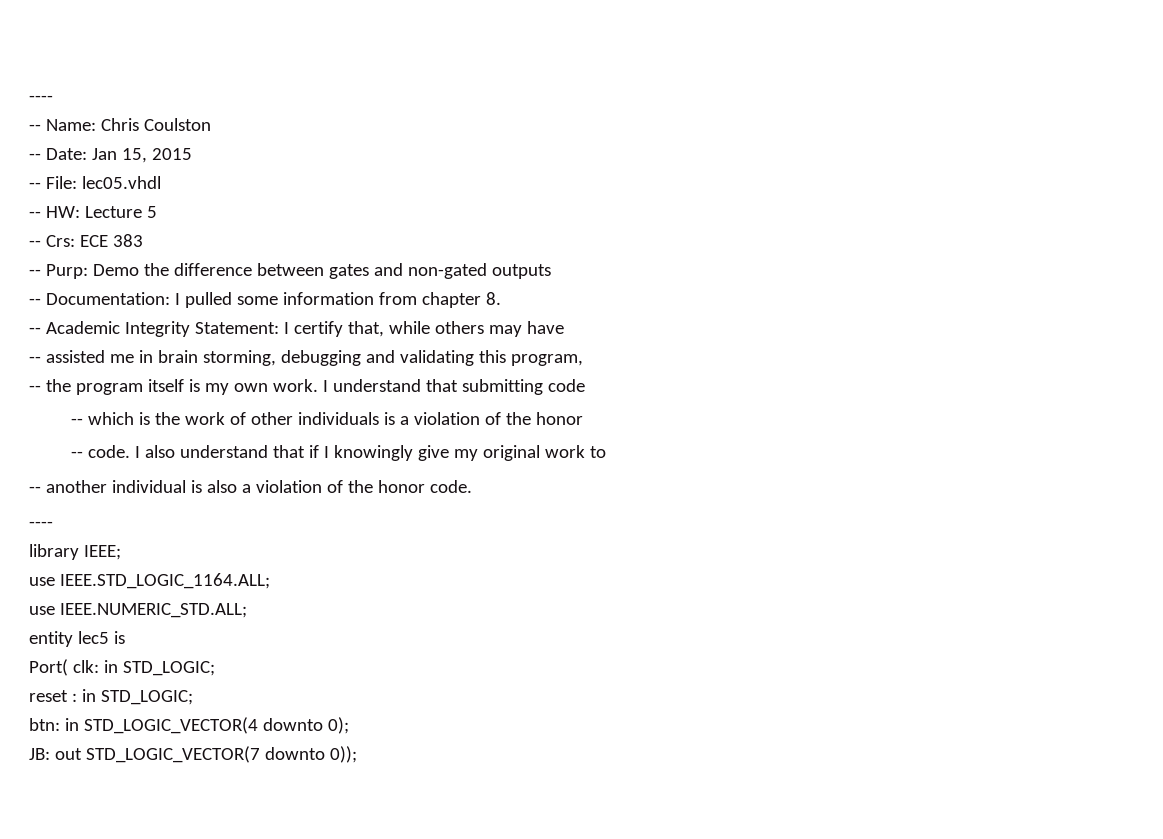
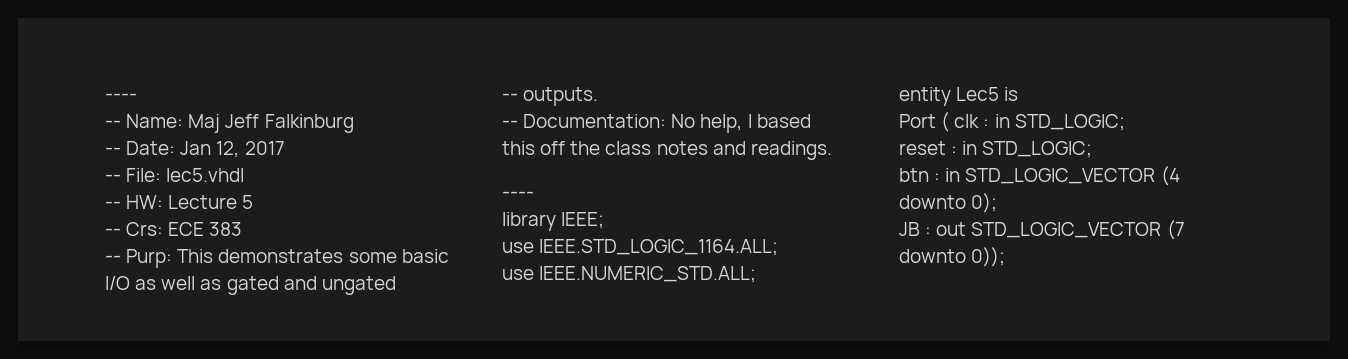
- -- Name: Chris Coulston
+ -- Name: Maj Jeff Falkinburg
- -- Date: Jan 15, 2015
+ -- Date: Jan 12, 2017
- -- File: lec05.vhdl
+ -- File: lec5.vhdl
- -- Purp: Demo the difference between gates and non-gated outputs
- -- Documentation: I pulled some information from chapter 8.
- -- Academic Integrity Statement: I certify that, while others may have
- -- assisted me in brain storming, debugging and validating this program,
- -- the program itself is my own work. I understand that submitting code
- -- which is the work of other individuals is a violation of the honor
- -- code. I also understand that if I knowingly give my original work to
- -- another individual is also a violation of the honor code.
+ -- Purp: This demonstrates some basic I/O as well as gated and ungated
+ -- outputs.
+ -- Documentation: No help, I based this off the class notes and readings.
- entity lec5 is
+ entity Lec5 is
- Port( clk: in STD_LOGIC;
+ Port ( clk : in STD_LOGIC;
- btn: in STD_LOGIC_VECTOR(4 downto 0);
- JB: out STD_LOGIC_VECTOR(7 downto 0));
+ btn : in STD_LOGIC_VECTOR (4 downto 0);
+ JB : out STD_LOGIC_VECTOR (7 downto 0));

